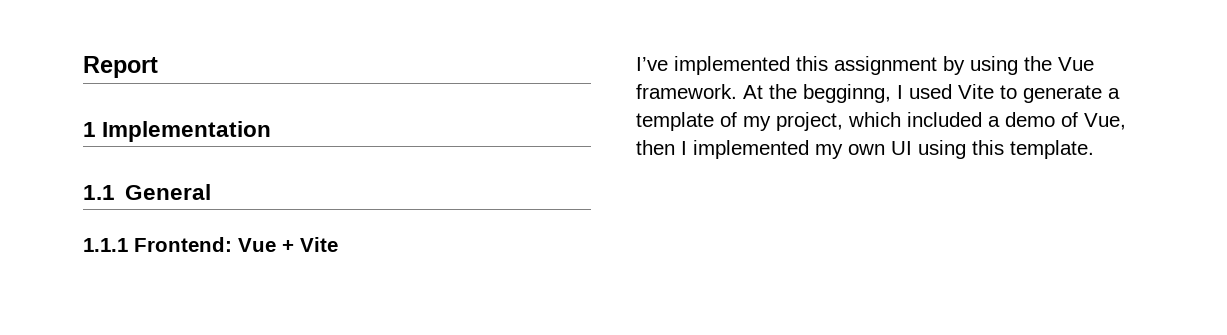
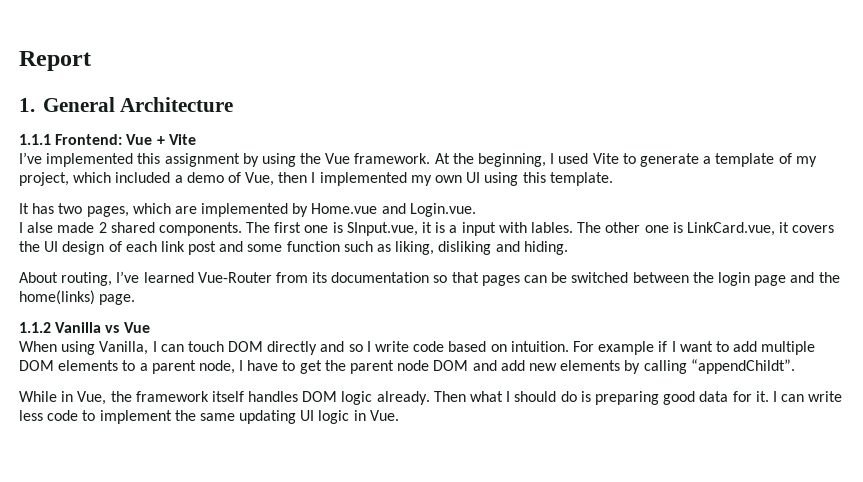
- 1 Implementation
- 1.1 General
+ 1. General Architecture
- At the begginng, I used Vite to generate a template of my project, which included a demo of Vue, then I implemented my own UI using this template.
+ At the beginning, I used Vite to generate a template of my project, which included a demo of Vue, then I implemented my own UI using this template.
+ It has two pages, which are implemented by Home.vue and Login.vue.
+ I alse made 2 shared components. The first one is SInput.vue, it is a input with lables. The other one is LinkCard.vue, it covers the UI design of each link post and some function such as liking, disliking and hiding.
+ About routing, I’ve learned Vue-Router from its documentation so that pages can be switched between the login page and the home(links) page.
+ 1.1.2 Vanilla vs Vue
+ When using Vanilla, I can touch DOM directly and so I write code based on intuition. For example if I want to add multiple DOM elements to a parent node, I have to get the parent node DOM and add new elements by calling “appendChildt”.
+ While in Vue, the framework itself handles DOM logic already. Then what I should do is preparing good data for it. I can write less code to implement the same updating UI logic in Vue.

